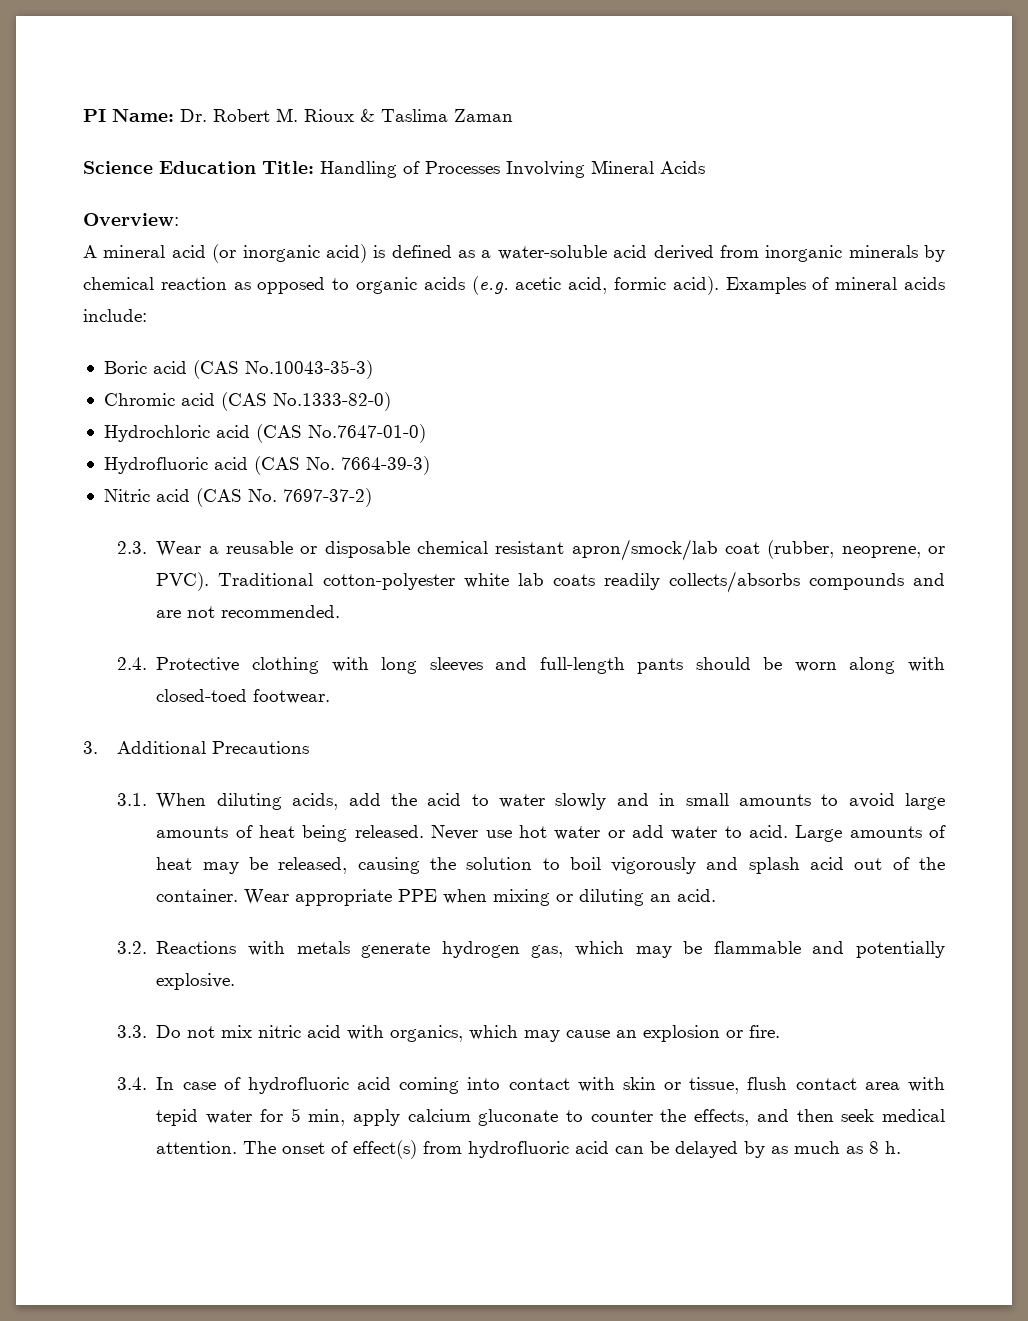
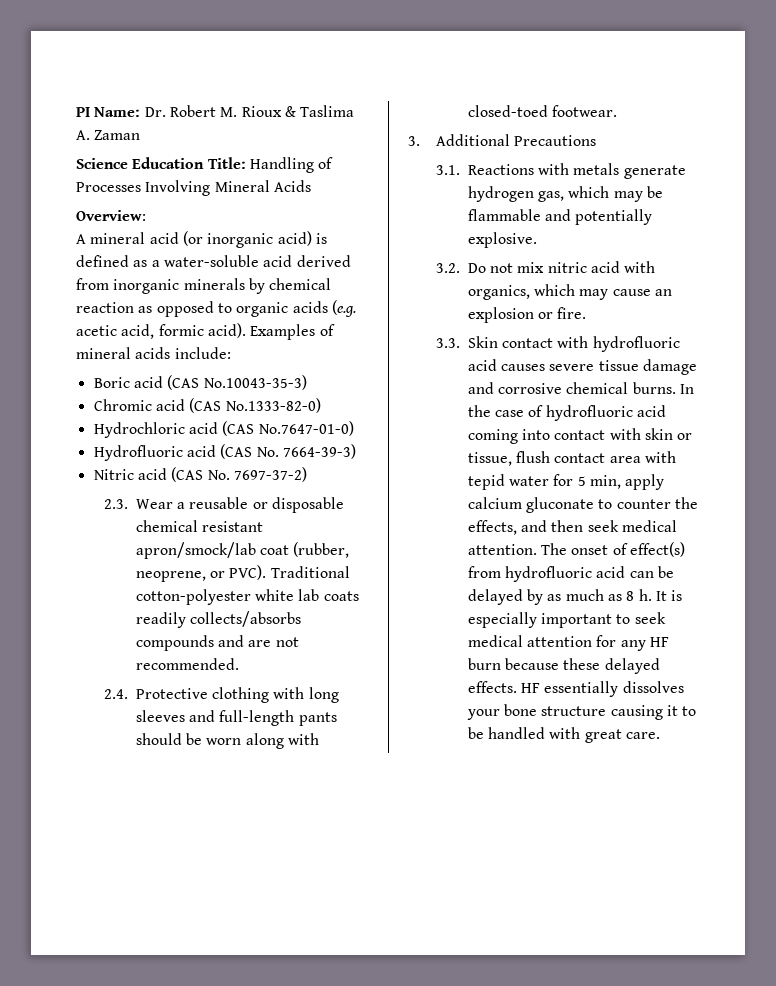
- PI Name: Dr. Robert M. Rioux & Taslima Zaman
+ PI Name: Dr. Robert M. Rioux & Taslima A. Zaman
- 3.1. When diluting acids, add the acid to water slowly and in small amounts to avoid large amounts of heat being released. Never use hot water or add water to acid. Large amounts of heat may be released, causing the solution to boil vigorously and splash acid out of the container. Wear appropriate PPE when mixing or diluting an acid.
- 3.2. Reactions with metals generate hydrogen gas, which may be flammable and potentially explosive.
+ 3.1. Reactions with metals generate hydrogen gas, which may be flammable and potentially explosive.
- 3.3. Do not mix nitric acid with organics, which may cause an explosion or fire.
+ 3.2. Do not mix nitric acid with organics, which may cause an explosion or fire.
- 3.4. In case of hydrofluoric acid coming into contact with skin or tissue, flush contact area with tepid water for 5 min, apply calcium gluconate to counter the effects, and then seek medical attention.
+ 3.3. Skin contact with hydrofluoric acid causes severe tissue damage and corrosive chemical burns. In the case of hydrofluoric acid coming into contact with skin or tissue, flush contact area with tepid water for 5 min, apply calcium gluconate to counter the effects, and then seek medical attention.
+ It is especially important to seek medical attention for any HF burn because these delayed effects. HF essentially dissolves your bone structure causing it to be handled with great care.

